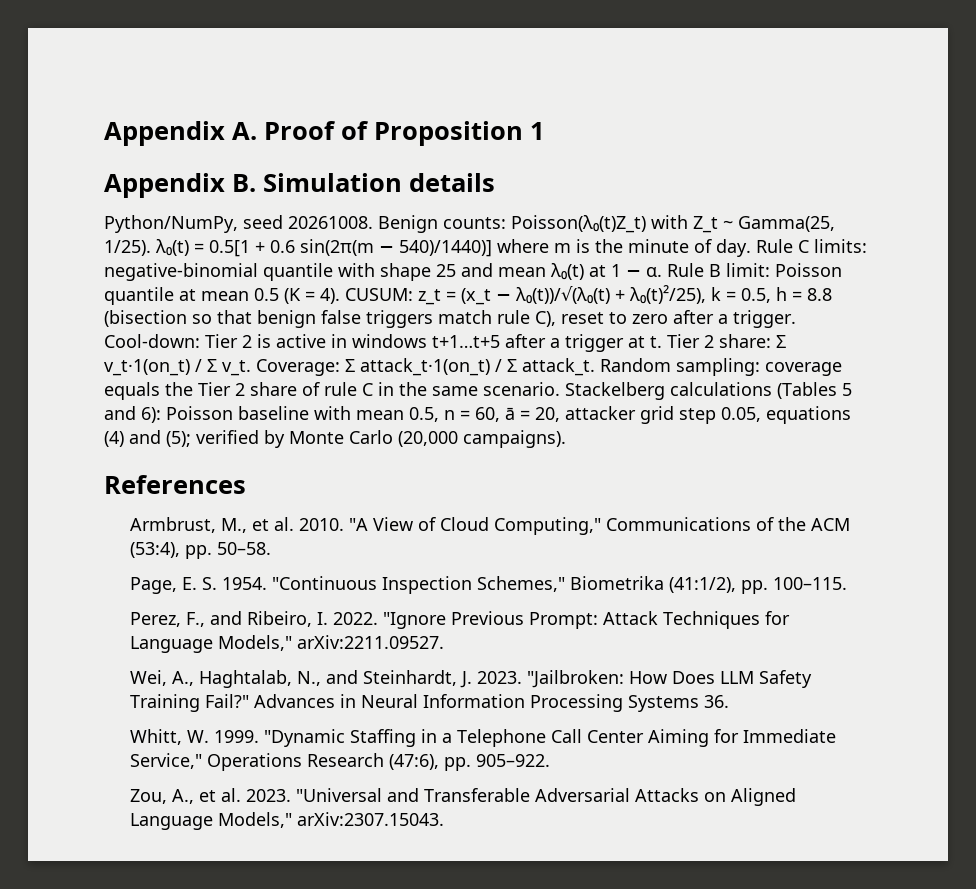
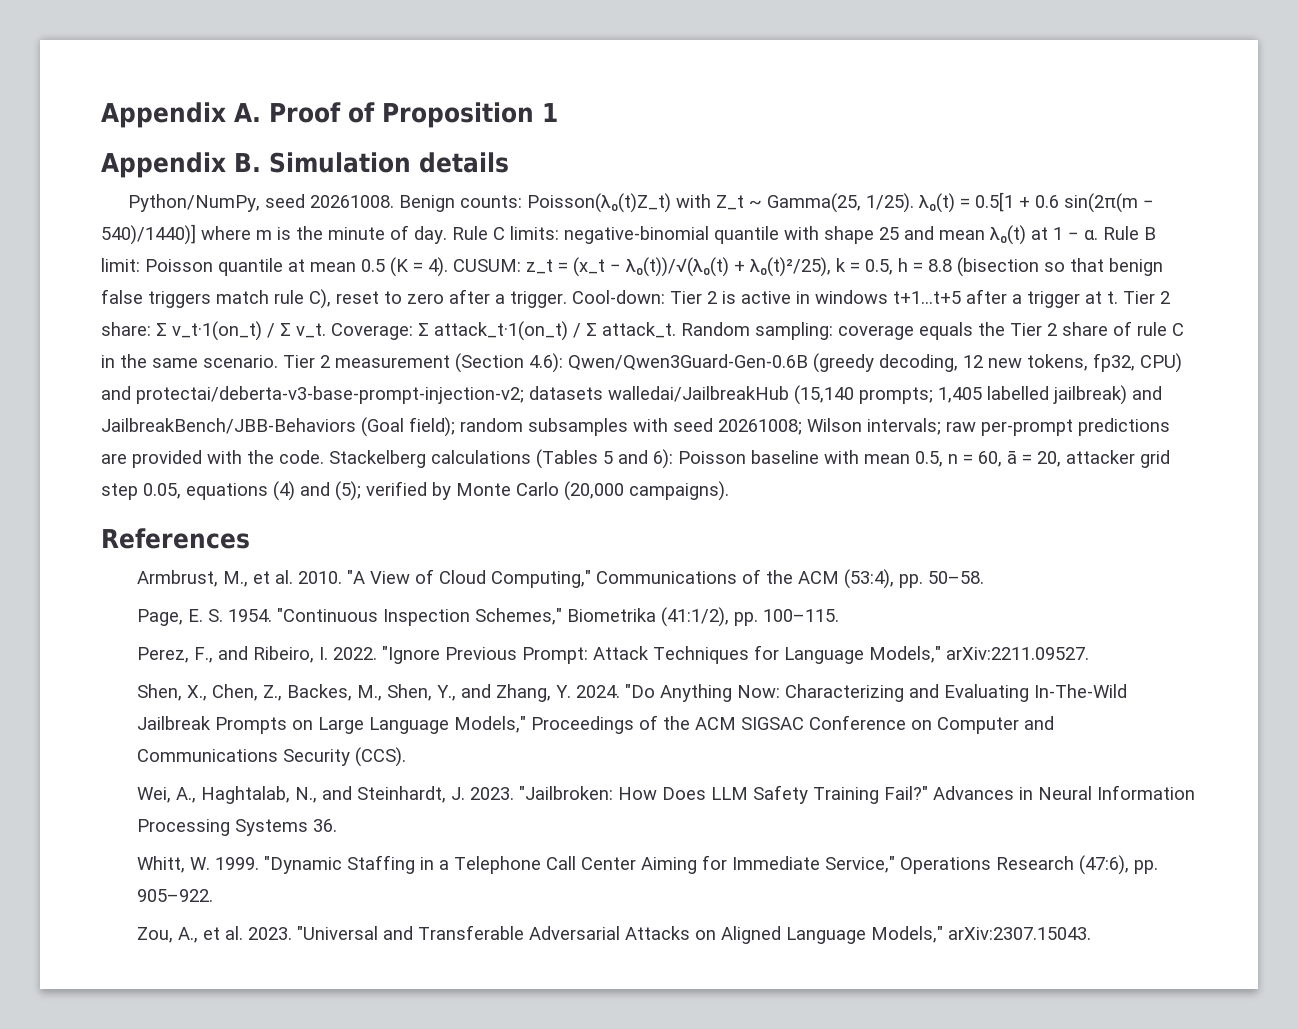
+ Tier 2 measurement (Section 4.6): Qwen/Qwen3Guard-Gen-0.6B (greedy decoding, 12 new tokens, fp32, CPU) and protectai/deberta-v3-base-prompt-injection-v2; datasets walledai/JailbreakHub (15,140 prompts; 1,405 labelled jailbreak) and JailbreakBench/JBB-Behaviors (Goal field); random subsamples with seed 20261008; Wilson intervals; raw per-prompt predictions are provided with the code.
+ Shen, X., Chen, Z., Backes, M., Shen, Y., and Zhang, Y. 2024. "Do Anything Now: Characterizing and Evaluating In-The-Wild Jailbreak Prompts on Large Language Models," Proceedings of the ACM SIGSAC Conference on Computer and Communications Security (CCS).

